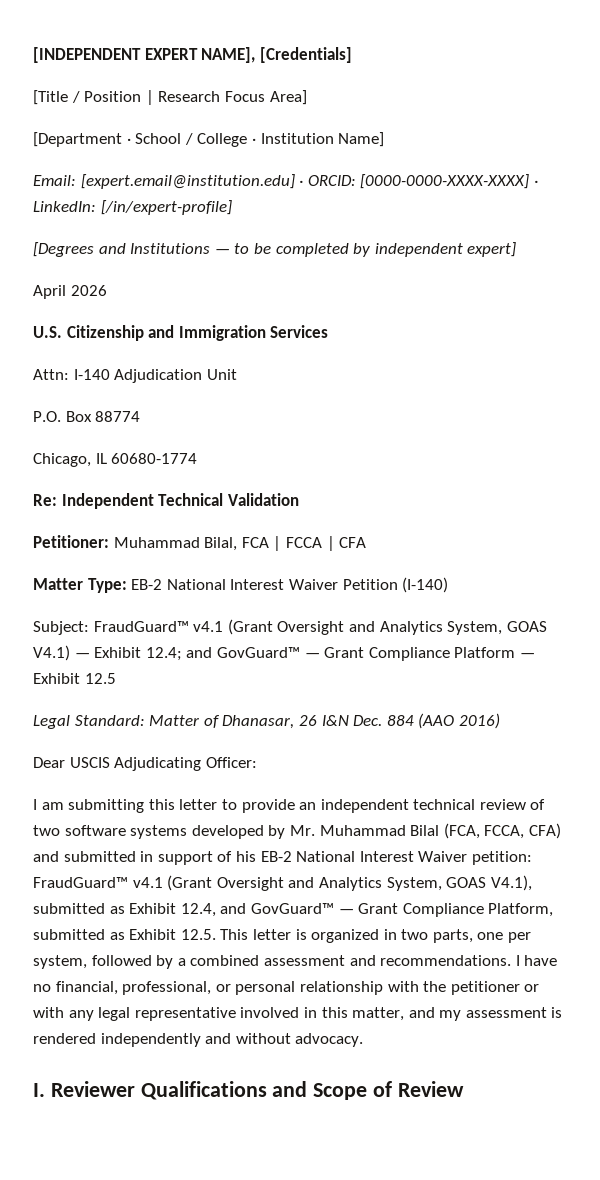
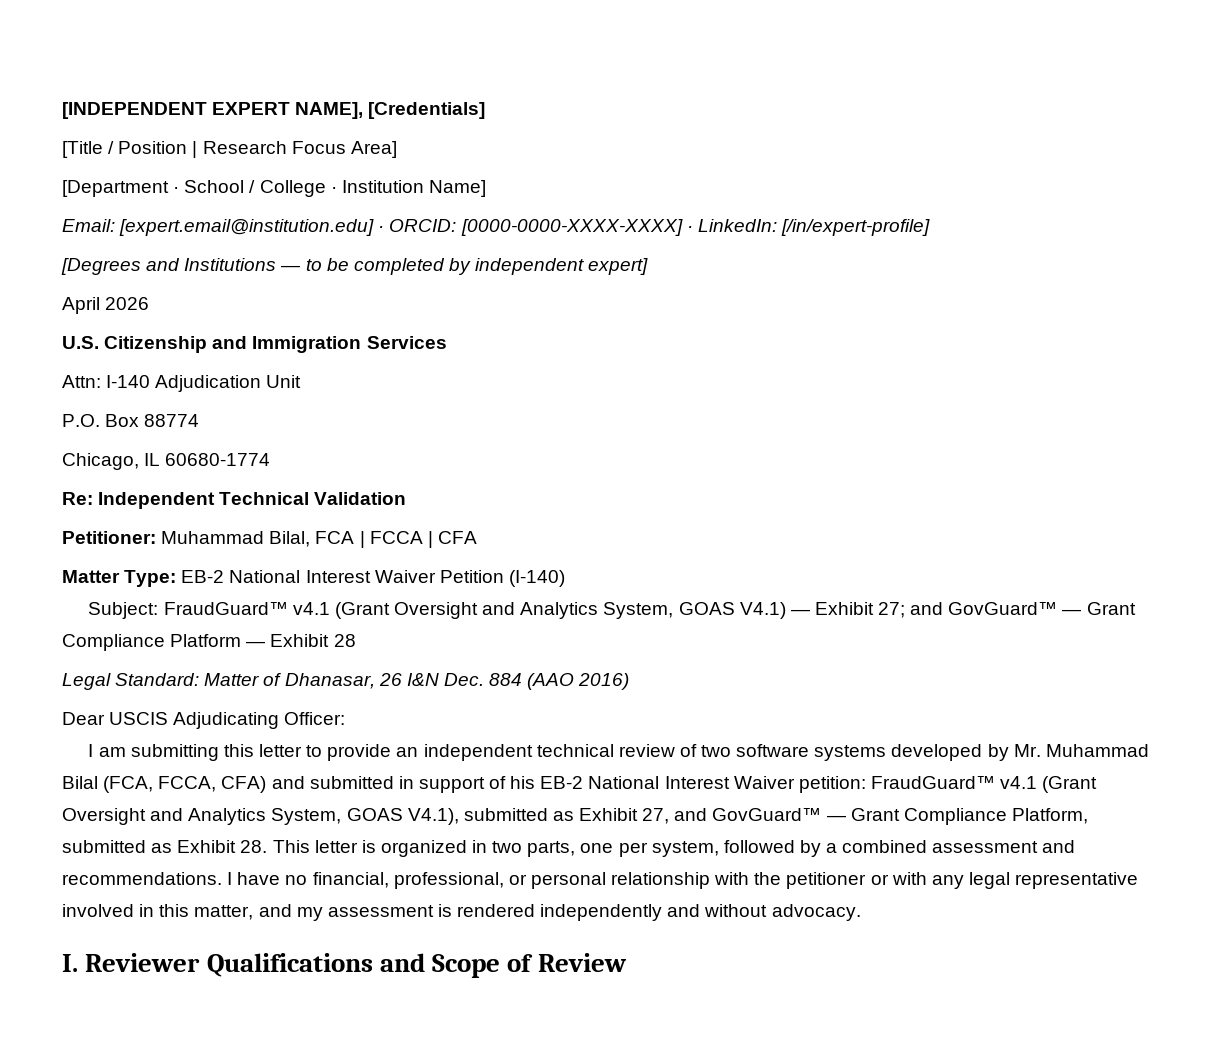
- Subject: FraudGuard™ v4.1 (Grant Oversight and Analytics System, GOAS V4.1) — Exhibit 12.4; and GovGuard™ — Grant Compliance Platform — Exhibit 12.5
+ Subject: FraudGuard™ v4.1 (Grant Oversight and Analytics System, GOAS V4.1) — Exhibit 27; and GovGuard™ — Grant Compliance Platform — Exhibit 28
- FraudGuard™ v4.1 (Grant Oversight and Analytics System, GOAS V4.1), submitted as Exhibit 12.4, and GovGuard™ — Grant Compliance Platform, submitted as Exhibit 12.5. This letter is organized in two parts, one per system, followed by a combined assessment and recommendations.
+ FraudGuard™ v4.1 (Grant Oversight and Analytics System, GOAS V4.1), submitted as Exhibit 27, and GovGuard™ — Grant Compliance Platform, submitted as Exhibit 28. This letter is organized in two parts, one per system, followed by a combined assessment and recommendations.

